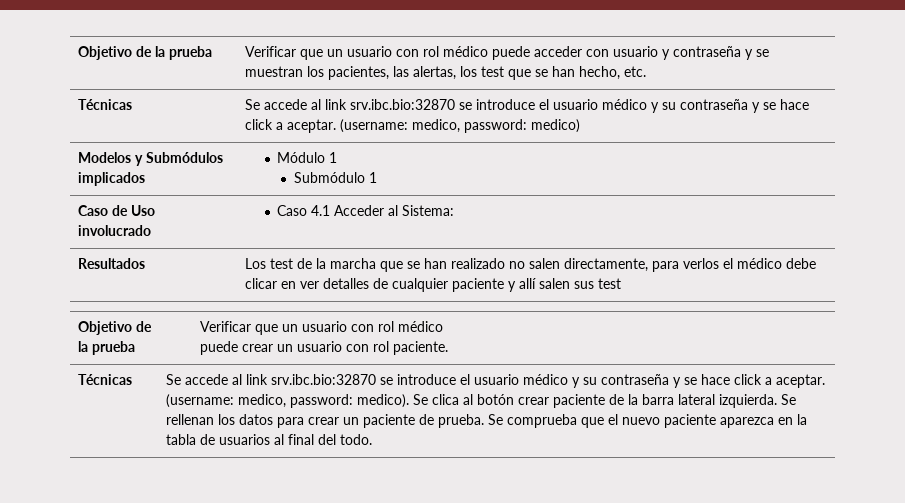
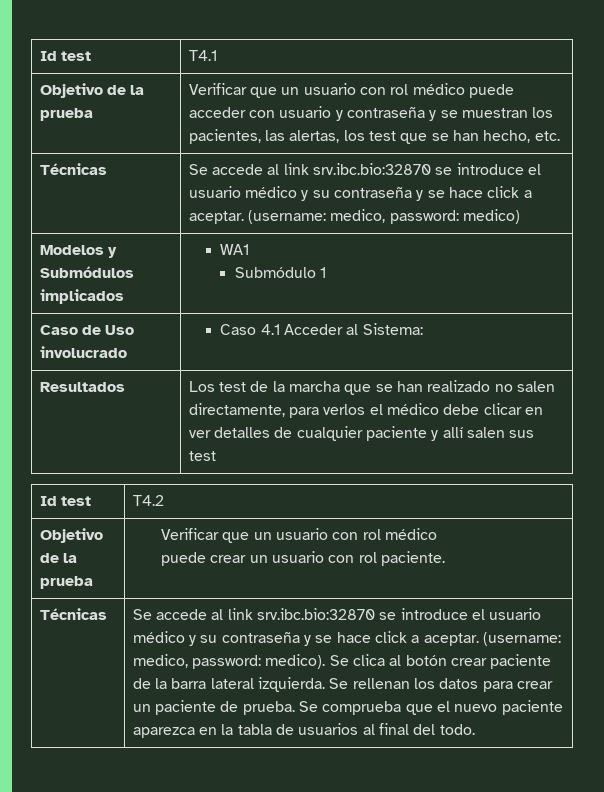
+ Id test | T4.1
- Modelos y Submódulos implicados | Módulo 1
+ Modelos y Submódulos implicados | WA1
+ Id test | T4.2

